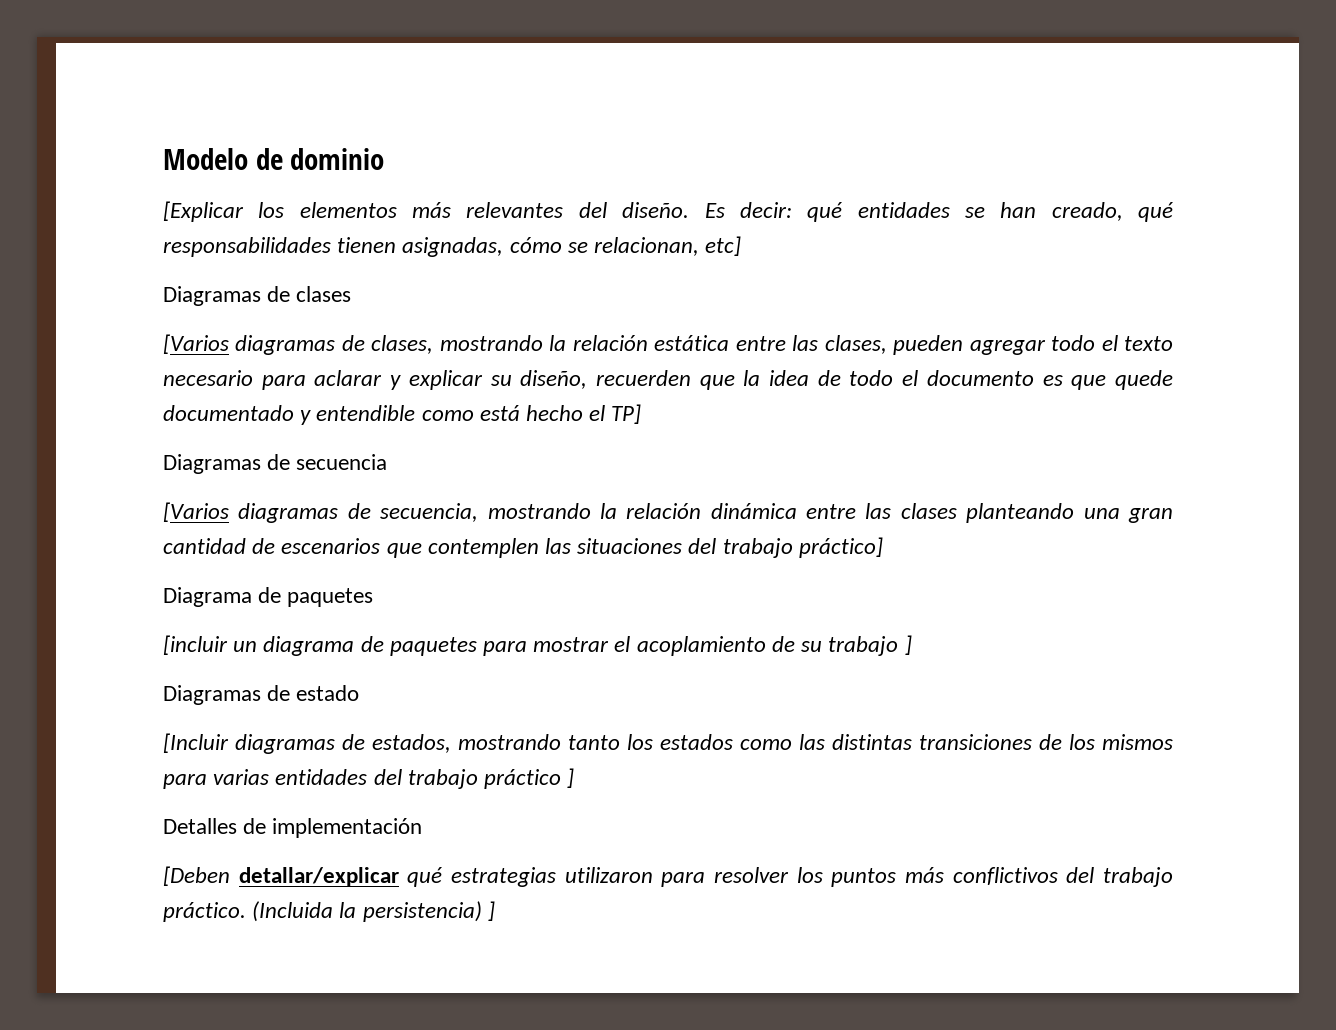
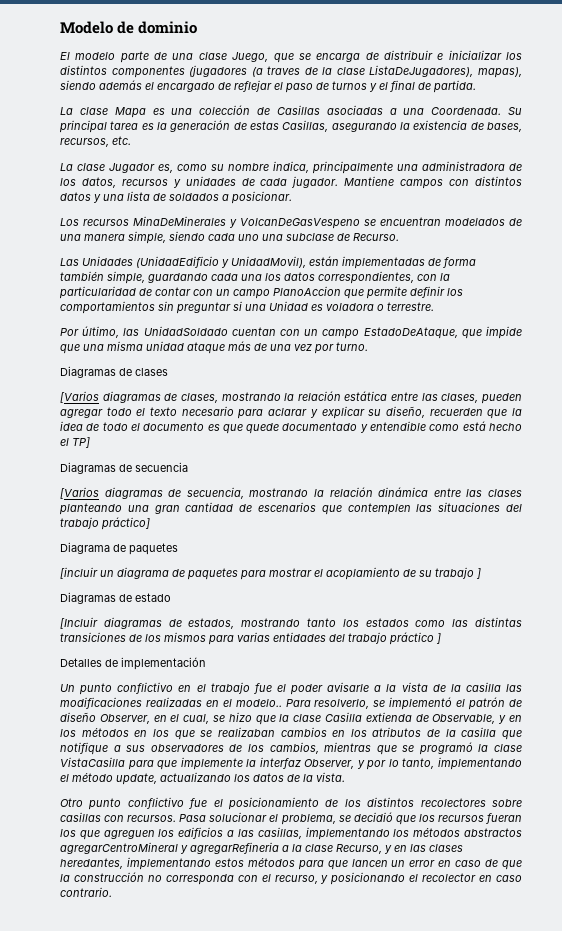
- [Explicar los elementos más relevantes del diseño. Es decir: qué entidades se han creado, qué responsabilidades tienen asignadas, cómo se relacionan, etc]
+ El modelo parte de una clase Juego, que se encarga de distribuir e inicializar los distintos componentes (jugadores (a traves de la clase ListaDeJugadores), mapas), siendo además el encargado de reflejar el paso de turnos y el final de partida.
+ La clase Mapa es una colección de Casillas asociadas a una Coordenada. Su principal tarea es la generación de estas Casillas, asegurando la existencia de bases, recursos, etc.
+ La clase Jugador es, como su nombre indica, principalmente una administradora de los datos, recursos y unidades de cada jugador. Mantiene campos con distintos datos y una lista de soldados a posicionar.
+ Los recursos MinaDeMinerales y VolcanDeGasVespeno se encuentran modelados de una manera simple, siendo cada uno una subclase de Recurso.
+ Las Unidades (UnidadEdificio y UnidadMovil), están implementadas de forma también simple, guardando cada una los datos correspondientes, con la particularidad de contar con un campo PlanoAccion que permite definir los comportamientos sin preguntar si una Unidad es voladora o terrestre.
+ Por último, las UnidadSoldado cuentan con un campo EstadoDeAtaque, que impide que una misma unidad ataque más de una vez por turno.
- [Deben detallar/explicar qué estrategias utilizaron para resolver los puntos más conflictivos del trabajo práctico. (Incluida la persistencia) ]
+ Un punto conflictivo en el trabajo fue el poder avisarle a la vista de la casilla las modificaciones realizadas en el modelo.. Para resolverlo, se implementó el patrón de diseño Observer, en el cual, se hizo que la clase Casilla extienda de Observable, y en los métodos en los que se realizaban cambios en los atributos de la casilla que notifique a sus observadores de los cambios, mientras que se programó la clase VistaCasilla para que implemente la interfaz Observer, y por lo tanto, implementando el método update, actualizando los datos de la vista.
+ Otro punto conflictivo fue el posicionamiento de los distintos recolectores sobre casillas con recursos. Pasa solucionar el problema, se decidió que los recursos fueran los que agreguen los edificios a las casillas, implementando los métodos abstractos agregarCentroMineral y agregarRefineria a la clase Recurso, y en las clases heredantes, implementando estos métodos para que lancen un error en caso de que la construcción no corresponda con el recurso, y posicionando el recolector en caso contrario.

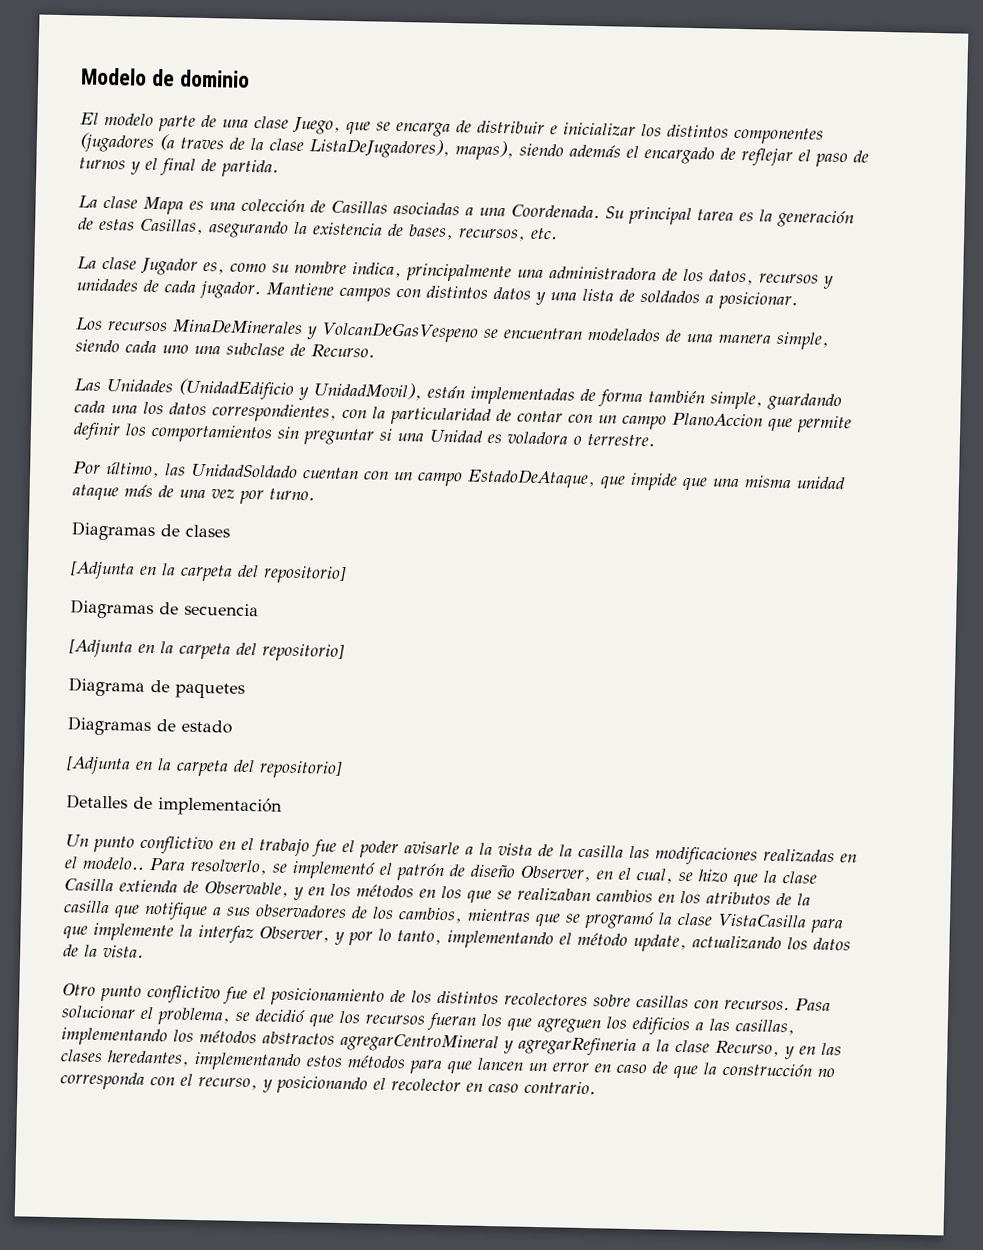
  Diagramas de clases
- [Varios diagramas de clases, mostrando la relación estática entre las clases, pueden agregar todo el texto necesario para aclarar y explicar su diseño, recuerden que la idea de todo el documento es que quede documentado y entendible como está hecho el TP]
+ [Adjunta en la carpeta del repositorio]
  Diagramas de secuencia
- [Varios diagramas de secuencia, mostrando la relación dinámica entre las clases planteando una gran cantidad de escenarios que contemplen las situaciones del trabajo práctico]
+ [Adjunta en la carpeta del repositorio]
  Diagrama de paquetes
- [incluir un diagrama de paquetes para mostrar el acoplamiento de su trabajo ]
  Diagramas de estado
- [Incluir diagramas de estados, mostrando tanto los estados como las distintas transiciones de los mismos para varias entidades del trabajo práctico ]
+ [Adjunta en la carpeta del repositorio]

